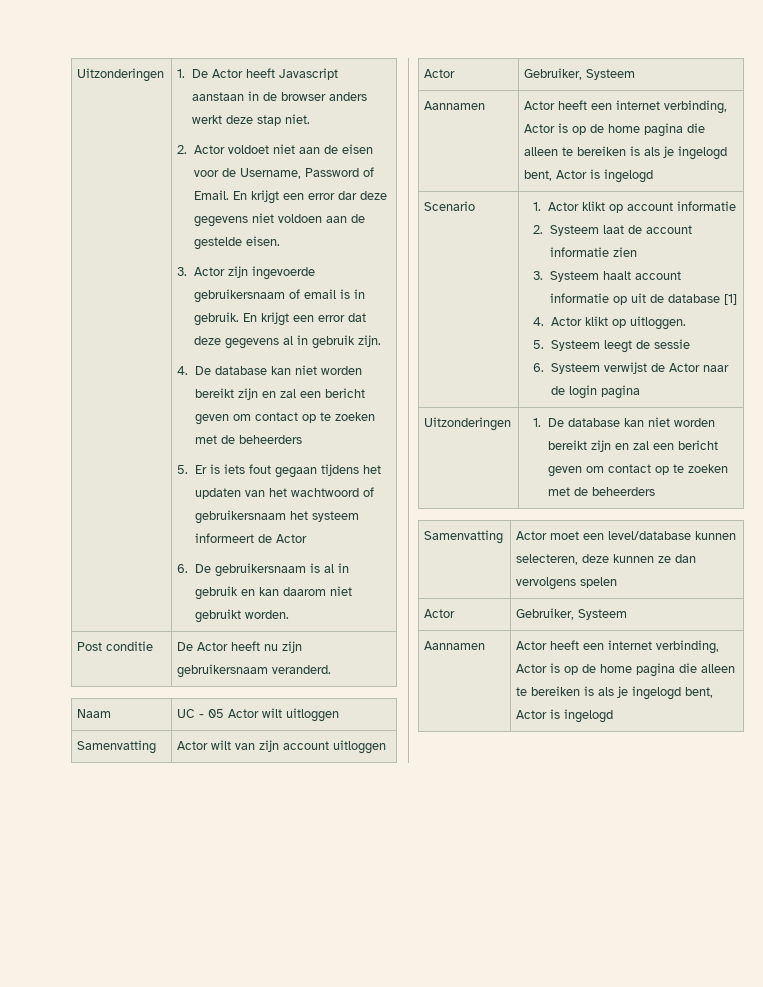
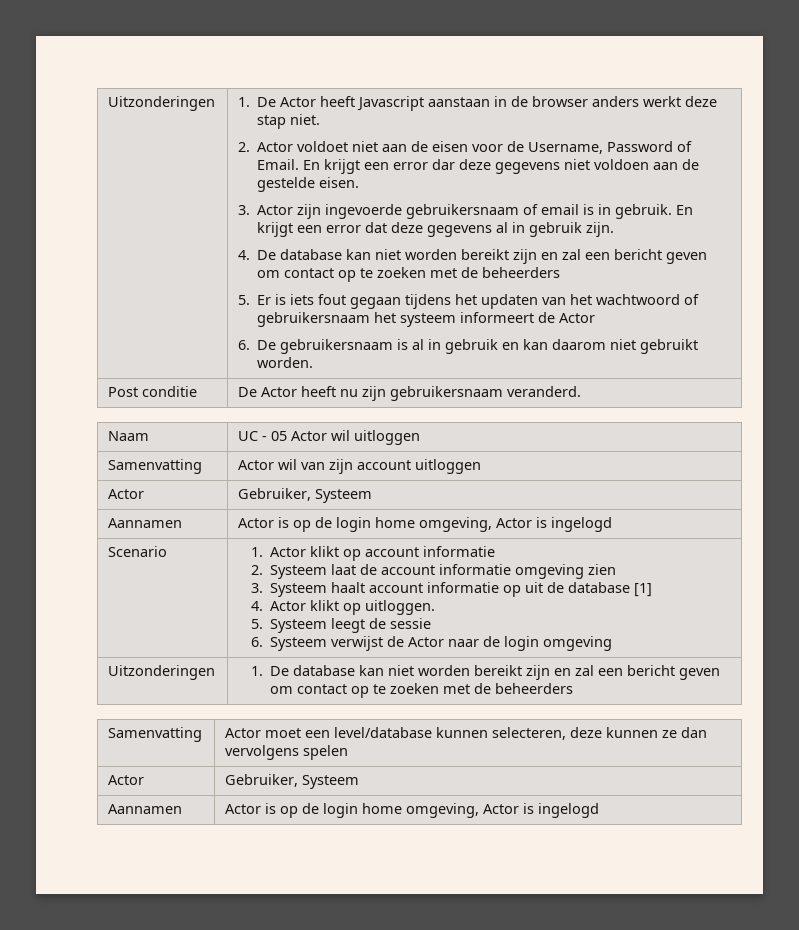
- Naam | UC - 05 Actor wilt uitloggen
+ Naam | UC - 05 Actor wil uitloggen
- Samenvatting | Actor wilt van zijn account uitloggen
+ Samenvatting | Actor wil van zijn account uitloggen
  Actor | Gebruiker, Systeem
- Aannamen | Actor heeft een internet verbinding, Actor is op de home pagina die alleen te bereiken is als je ingelogd bent, Actor is ingelogd
+ Aannamen | Actor is op de login home omgeving, Actor is ingelogd
- 2. Systeem laat de account informatie zien
+ 2. Systeem laat de account informatie omgeving zien
- 6. Systeem verwijst de Actor naar de login pagina
+ 6. Systeem verwijst de Actor naar de login omgeving
  Samenvatting | Actor moet een level/database kunnen selecteren, deze kunnen ze dan vervolgens spelen
  Actor | Gebruiker, Systeem
- Aannamen | Actor heeft een internet verbinding, Actor is op de home pagina die alleen te bereiken is als je ingelogd bent, Actor is ingelogd
+ Aannamen | Actor is op de login home omgeving, Actor is ingelogd

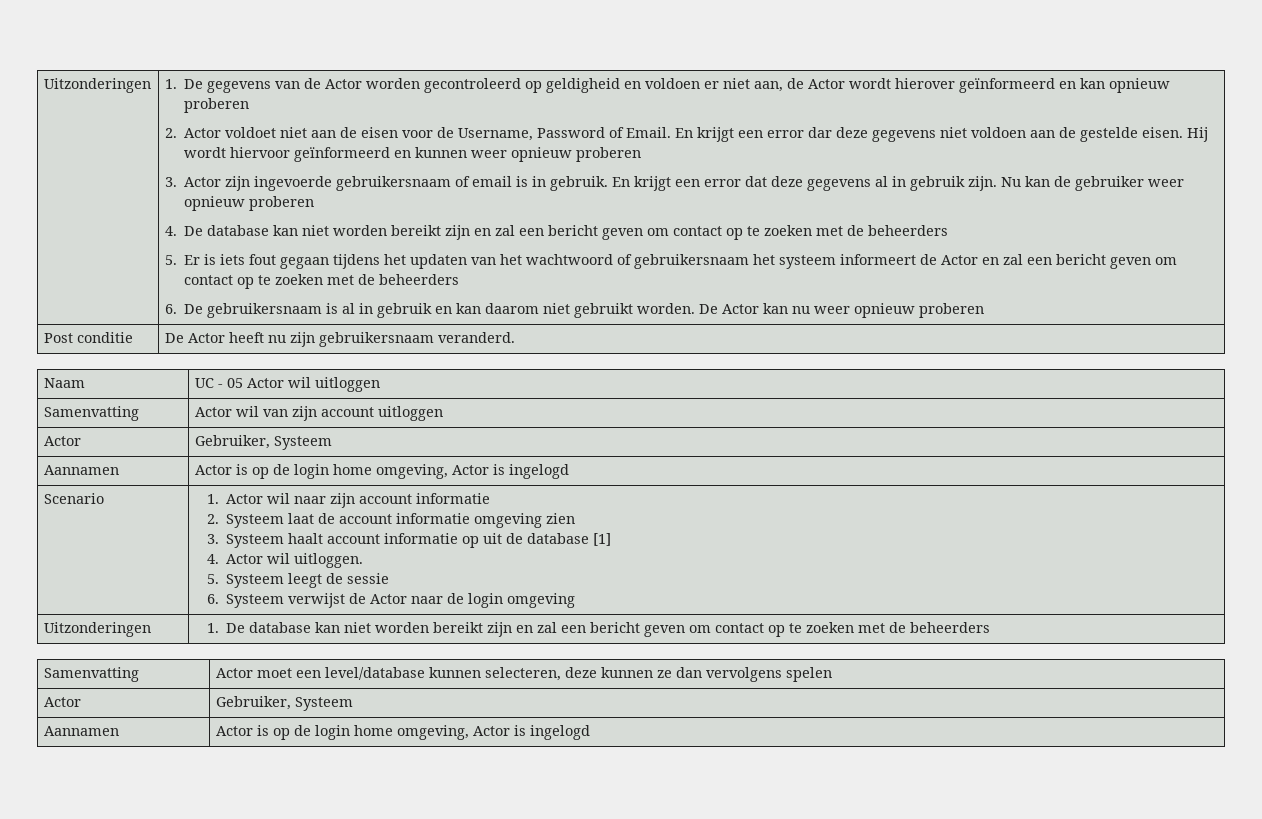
- Uitzonderingen | 1. De Actor heeft Javascript aanstaan in de browser anders werkt deze stap niet.
+ Uitzonderingen | 1. De gegevens van de Actor worden gecontroleerd op geldigheid en voldoen er niet aan, de Actor wordt hierover geïnformeerd en kan opnieuw proberen
+ Hij wordt hiervoor geïnformeerd en kunnen weer opnieuw proberen
+ Nu kan de gebruiker weer opnieuw proberen
- 5. Er is iets fout gegaan tijdens het updaten van het wachtwoord of gebruikersnaam het systeem informeert de Actor
+ 5. Er is iets fout gegaan tijdens het updaten van het wachtwoord of gebruikersnaam het systeem informeert de Actor en zal een bericht geven om contact op te zoeken met de beheerders
+ De Actor kan nu weer opnieuw proberen
- 1. Actor klikt op account informatie
+ 1. Actor wil naar zijn account informatie
- 4. Actor klikt op uitloggen.
+ 4. Actor wil uitloggen.

